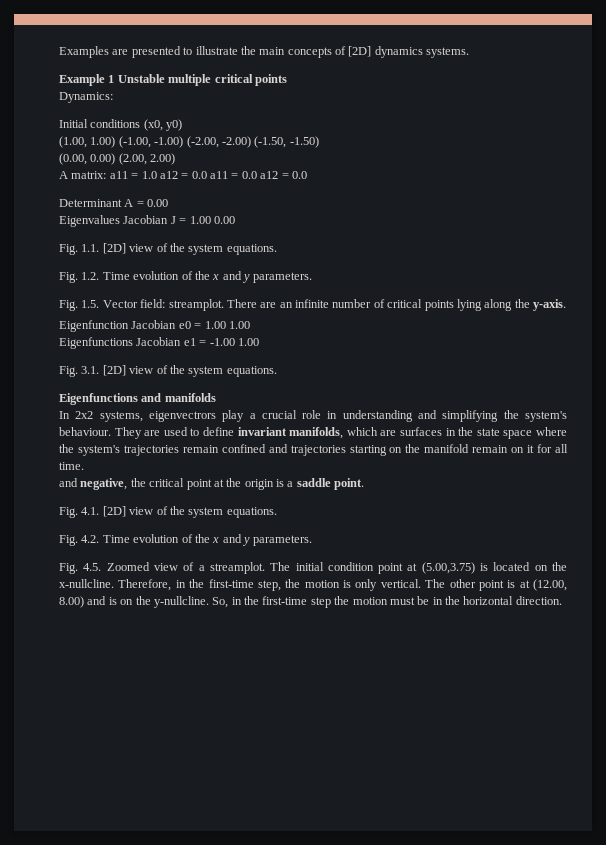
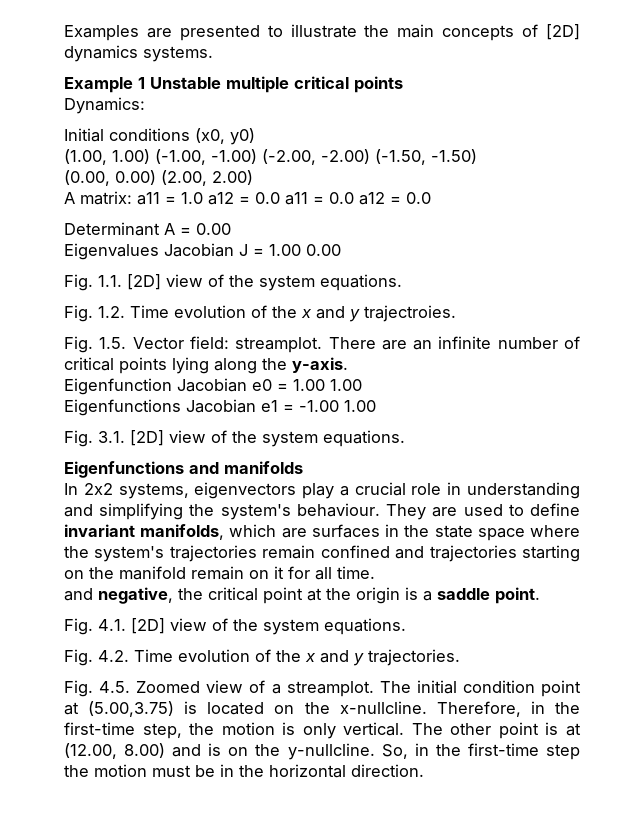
- Fig. 1.2. Time evolution of the x and y parameters.
+ Fig. 1.2. Time evolution of the x and y trajectroies.
- In 2x2 systems, eigenvectrors play a crucial role in understanding and simplifying the system's behaviour.
+ In 2x2 systems, eigenvectors play a crucial role in understanding and simplifying the system's behaviour.
- Fig. 4.2. Time evolution of the x and y parameters.
+ Fig. 4.2. Time evolution of the x and y trajectories.

